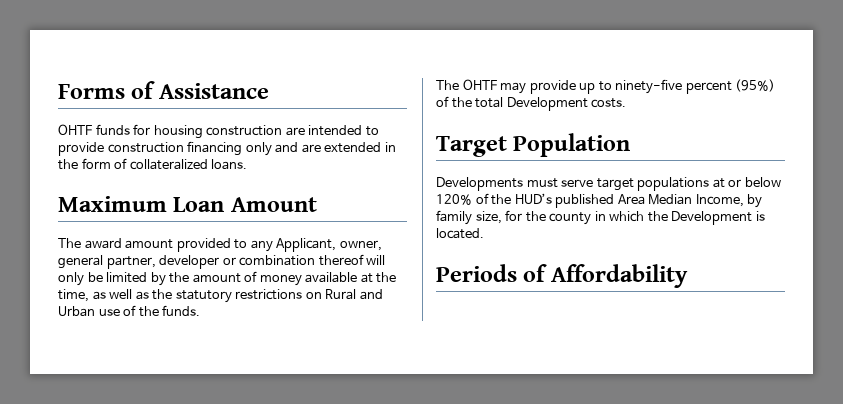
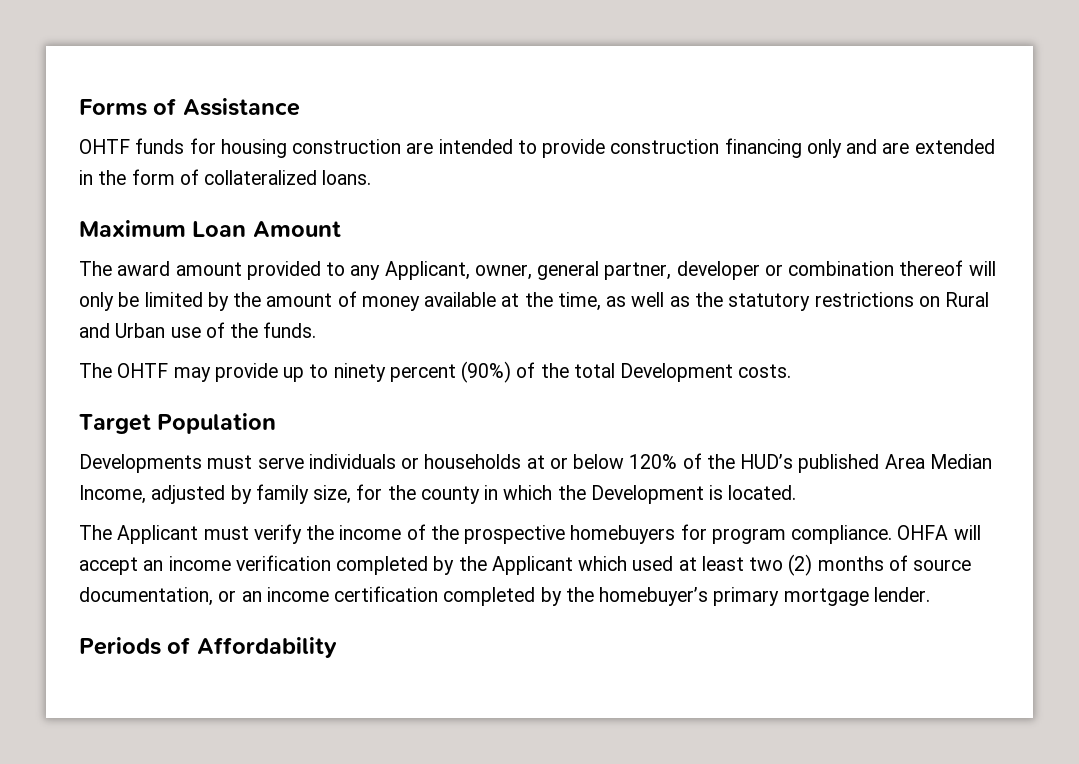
- The OHTF may provide up to ninety-five percent (95%) of the total Development costs.
+ The OHTF may provide up to ninety percent (90%) of the total Development costs.
- Developments must serve target populations at or below 120% of the HUD’s published Area Median Income, by family size, for the county in which the Development is located.
+ Developments must serve individuals or households at or below 120% of the HUD’s published Area Median Income, adjusted by family size, for the county in which the Development is located.
+ The Applicant must verify the income of the prospective homebuyers for program compliance. OHFA will accept an income verification completed by the Applicant which used at least two (2) months of source documentation, or an income certification completed by the homebuyer’s primary mortgage lender.

